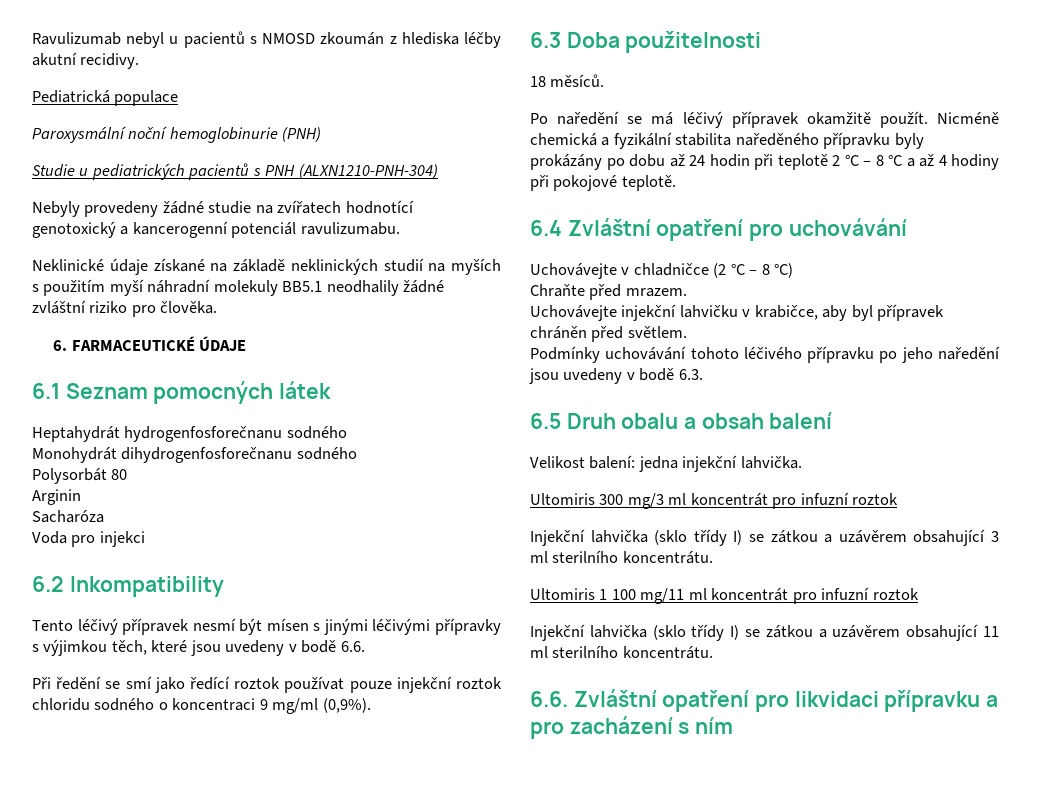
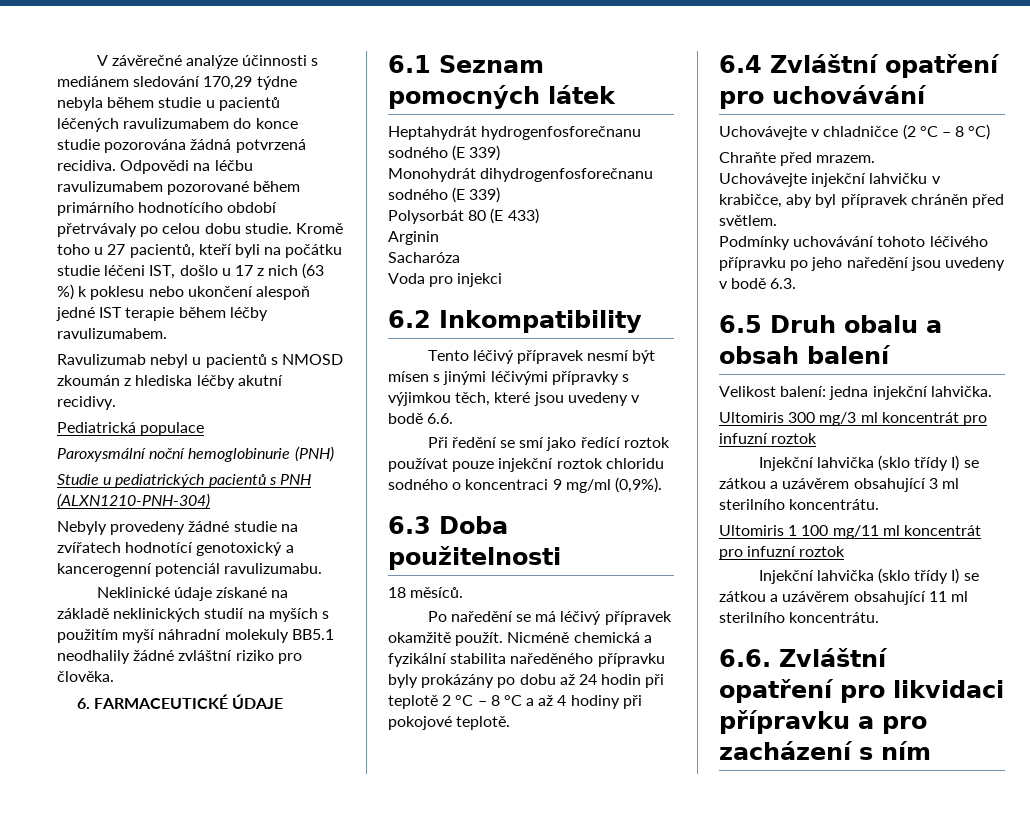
+ V závěrečné analýze účinnosti s mediánem sledování 170,29 týdne nebyla během studie u pacientů léčených ravulizumabem do konce studie pozorována žádná potvrzená recidiva. Odpovědi na léčbu ravulizumabem pozorované během primárního hodnotícího období přetrvávaly po celou dobu studie. Kromě toho u 27 pacientů, kteří byli na počátku studie léčeni IST, došlo u 17 z nich (63 %) k poklesu nebo ukončení alespoň jedné IST terapie během léčby ravulizumabem.
- Heptahydrát hydrogenfosforečnanu sodného
+ Heptahydrát hydrogenfosforečnanu sodného (E 339)
- Monohydrát dihydrogenfosforečnanu sodného
+ Monohydrát dihydrogenfosforečnanu sodného (E 339)
- Polysorbát 80
+ Polysorbát 80 (E 433)

